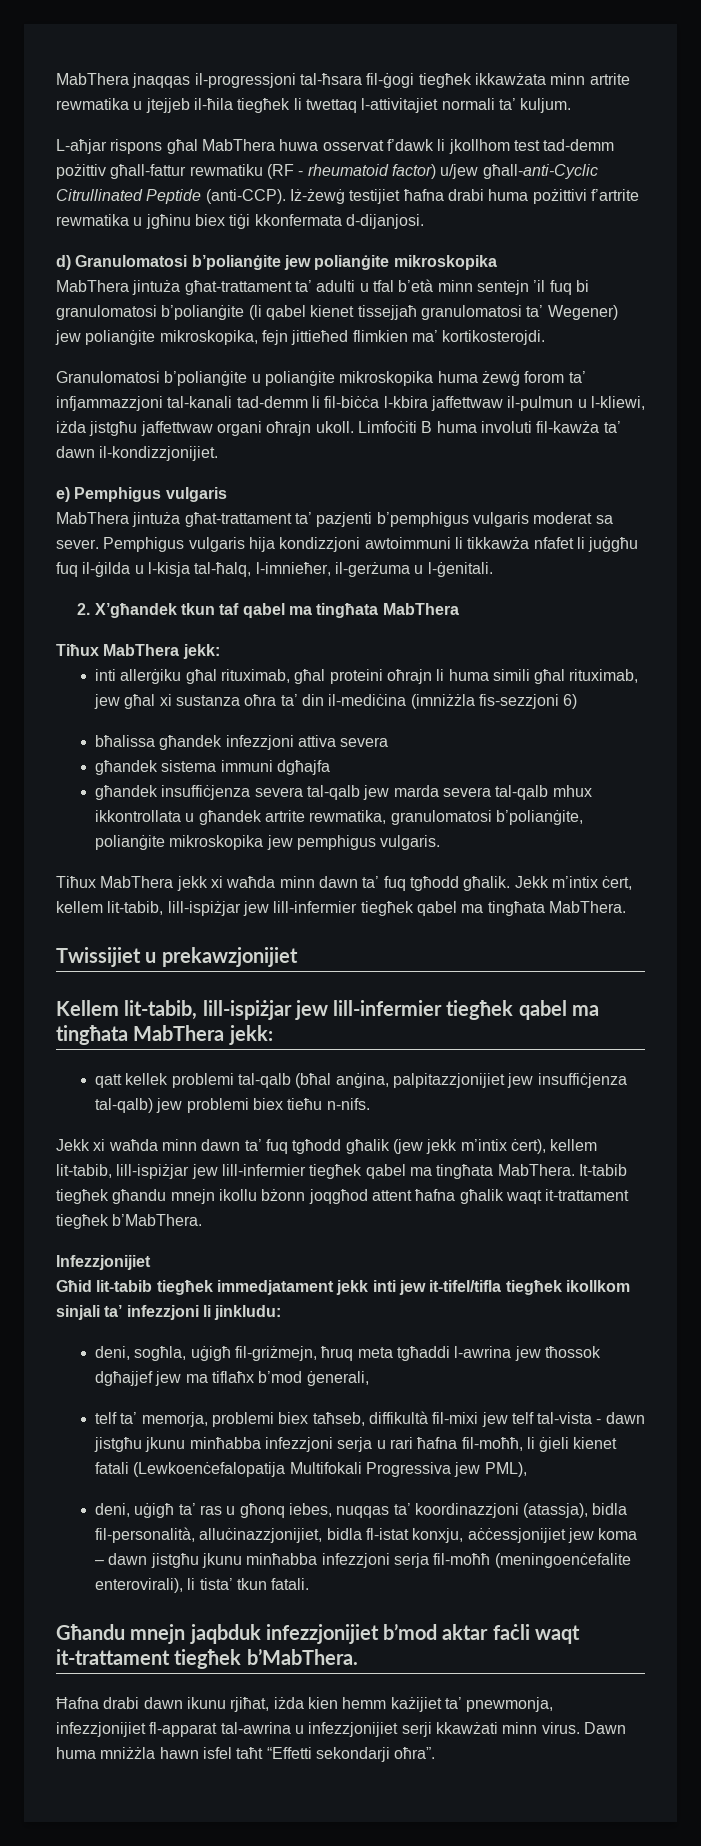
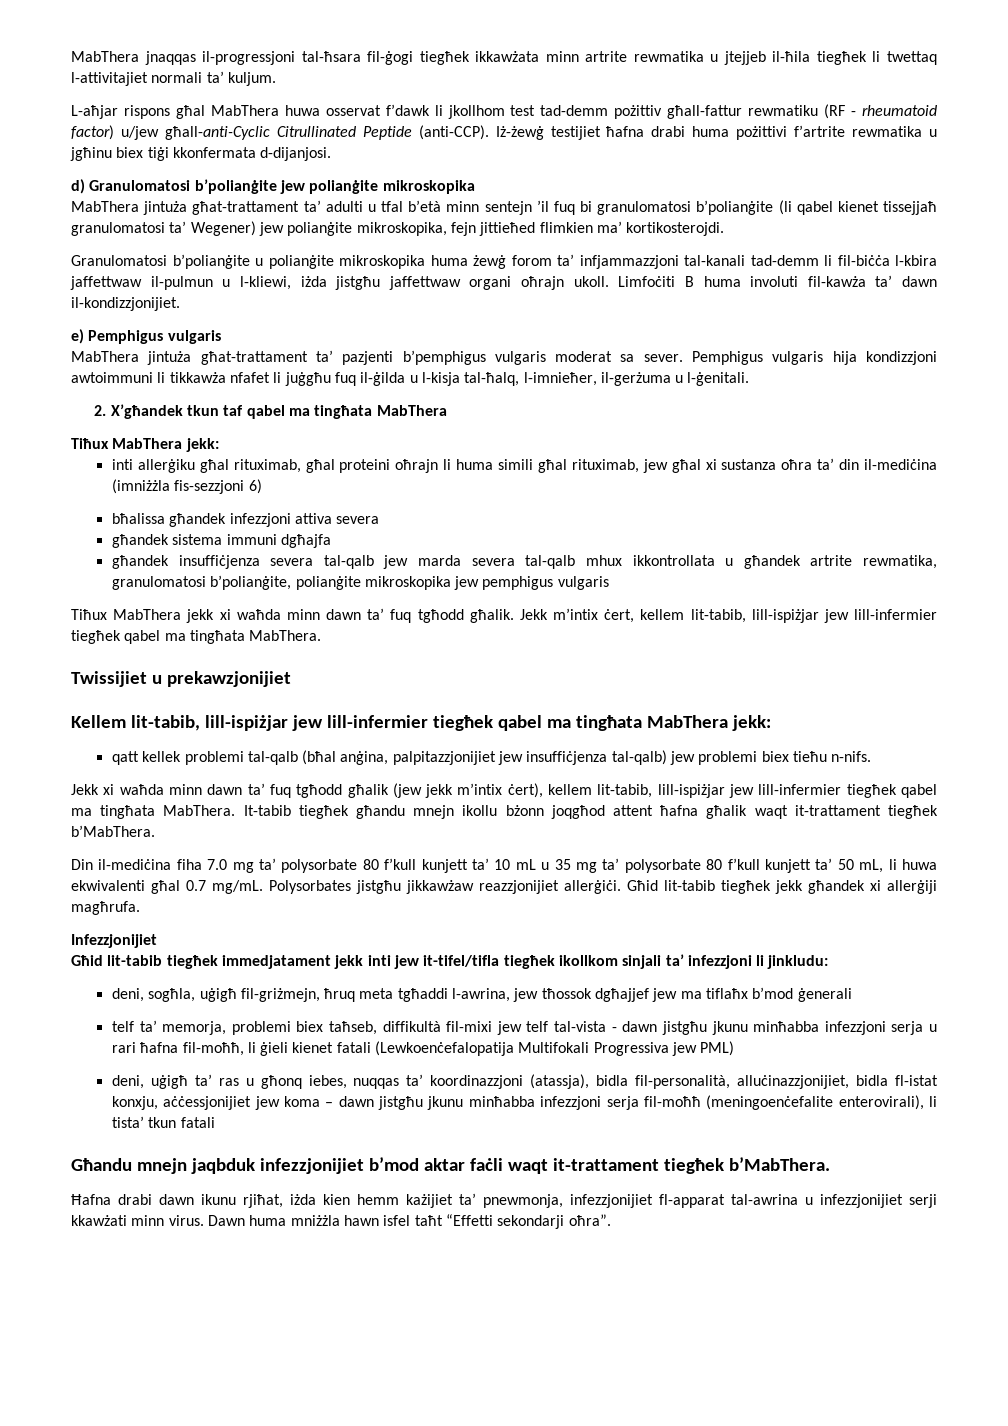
- għandek insuffiċjenza severa tal-qalb jew marda severa tal-qalb mhux ikkontrollata u għandek artrite rewmatika, granulomatosi b’polianġite, polianġite mikroskopika jew pemphigus vulgaris.
+ għandek insuffiċjenza severa tal-qalb jew marda severa tal-qalb mhux ikkontrollata u għandek artrite rewmatika, granulomatosi b’polianġite, polianġite mikroskopika jew pemphigus vulgaris
+ Din il-mediċina fiha 7.0 mg ta’ polysorbate 80 f’kull kunjett ta’ 10 mL u 35 mg ta’ polysorbate 80 f’kull kunjett ta’ 50 mL, li huwa ekwivalenti għal 0.7 mg/mL. Polysorbates jistgħu jikkawżaw reazzjonijiet allerġiċi. Għid lit-tabib tiegħek jekk għandek xi allerġiji magħrufa.
- deni, sogħla, uġigħ fil-griżmejn, ħruq meta tgħaddi l-awrina jew tħossok dgħajjef jew ma tiflaħx b’mod ġenerali,
+ deni, sogħla, uġigħ fil-griżmejn, ħruq meta tgħaddi l-awrina, jew tħossok dgħajjef jew ma tiflaħx b’mod ġenerali
- telf ta’ memorja, problemi biex taħseb, diffikultà fil-mixi jew telf tal-vista - dawn jistgħu jkunu minħabba infezzjoni serja u rari ħafna fil-moħħ, li ġieli kienet fatali (Lewkoenċefalopatija Multifokali Progressiva jew PML),
+ telf ta’ memorja, problemi biex taħseb, diffikultà fil-mixi jew telf tal-vista - dawn jistgħu jkunu minħabba infezzjoni serja u rari ħafna fil-moħħ, li ġieli kienet fatali (Lewkoenċefalopatija Multifokali Progressiva jew PML)
- deni, uġigħ ta’ ras u għonq iebes, nuqqas ta’ koordinazzjoni (atassja), bidla fil-personalità, alluċinazzjonijiet, bidla fl-istat konxju, aċċessjonijiet jew koma – dawn jistgħu jkunu minħabba infezzjoni serja fil-moħħ (meningoenċefalite enterovirali), li tista’ tkun fatali.
+ deni, uġigħ ta’ ras u għonq iebes, nuqqas ta’ koordinazzjoni (atassja), bidla fil-personalità, alluċinazzjonijiet, bidla fl-istat konxju, aċċessjonijiet jew koma – dawn jistgħu jkunu minħabba infezzjoni serja fil-moħħ (meningoenċefalite enterovirali), li tista’ tkun fatali

